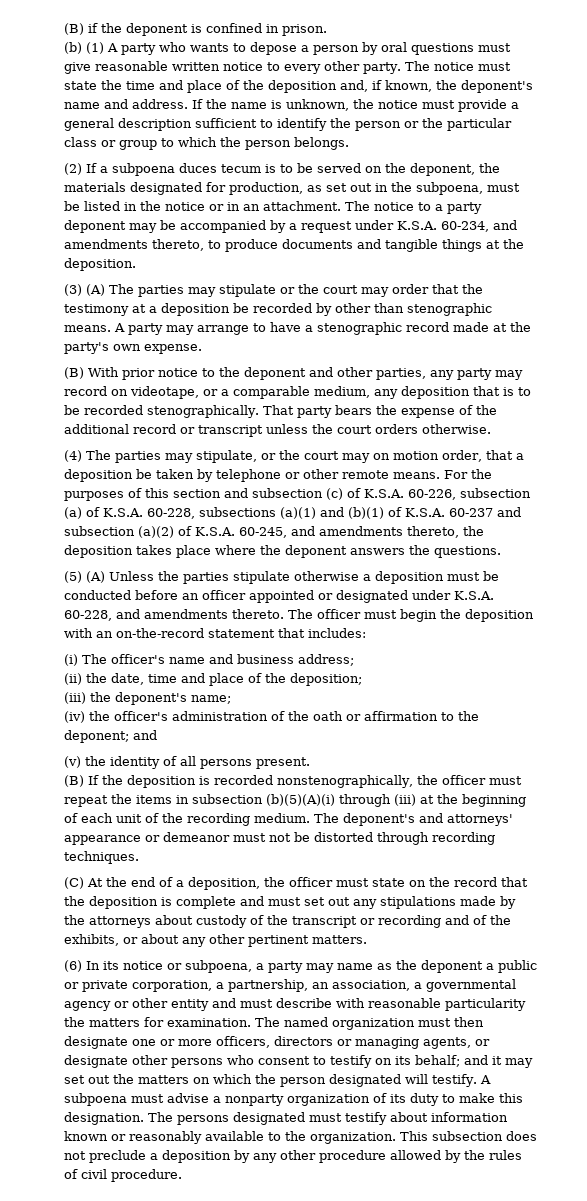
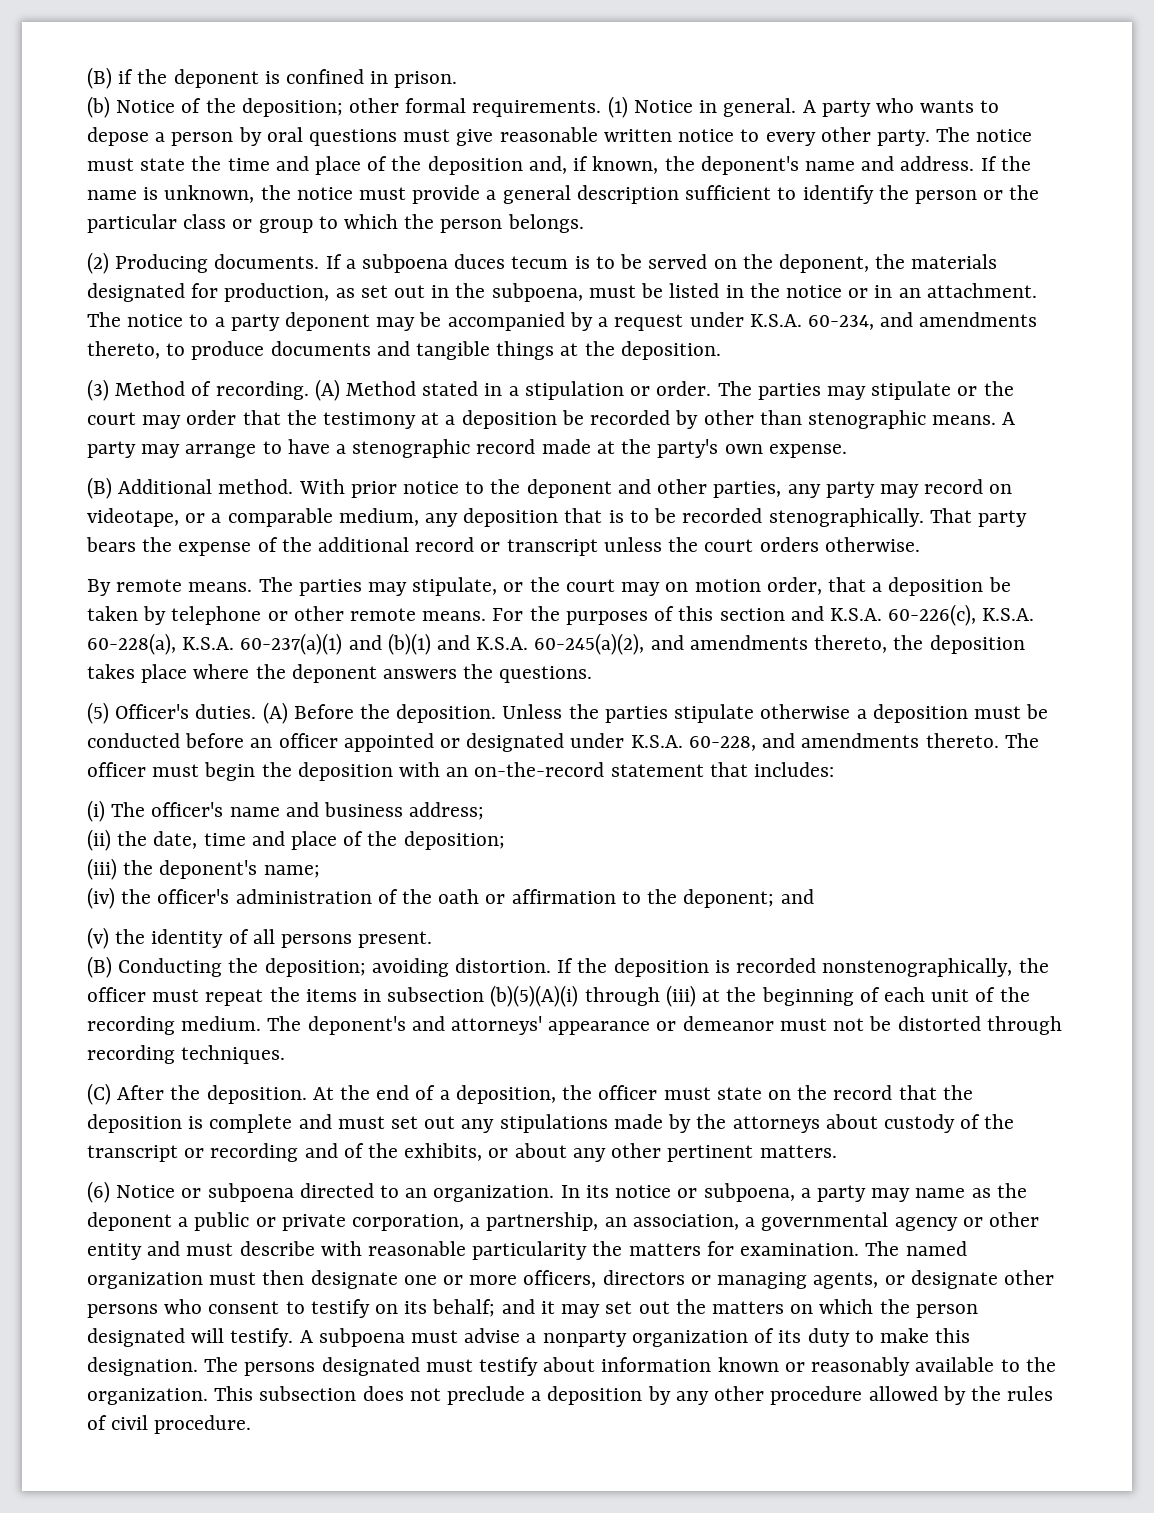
- (b) (1) A party who wants to depose a person by oral questions must give reasonable written notice to every other party.
+ (b) Notice of the deposition; other formal requirements. (1) Notice in general. A party who wants to depose a person by oral questions must give reasonable written notice to every other party.
- (2) If a subpoena duces tecum is to be served on the deponent, the materials designated for production, as set out in the subpoena, must be listed in the notice or in an attachment.
+ (2) Producing documents. If a subpoena duces tecum is to be served on the deponent, the materials designated for production, as set out in the subpoena, must be listed in the notice or in an attachment.
- (3) (A) The parties may stipulate or the court may order that the testimony at a deposition be recorded by other than stenographic means.
+ (3) Method of recording. (A) Method stated in a stipulation or order. The parties may stipulate or the court may order that the testimony at a deposition be recorded by other than stenographic means.
- (B) With prior notice to the deponent and other parties, any party may record on videotape, or a comparable medium, any deposition that is to be recorded stenographically.
+ (B) Additional method. With prior notice to the deponent and other parties, any party may record on videotape, or a comparable medium, any deposition that is to be recorded stenographically.
- (4) The parties may stipulate, or the court may on motion order, that a deposition be taken by telephone or other remote means.
+ By remote means. The parties may stipulate, or the court may on motion order, that a deposition be taken by telephone or other remote means.
- For the purposes of this section and subsection (c) of K.S.A. 60-226, subsection (a) of K.S.A. 60-228, subsections (a)(1) and (b)(1) of K.S.A. 60-237 and subsection (a)(2) of K.S.A. 60-245, and amendments thereto, the deposition takes place where the deponent answers the questions.
+ For the purposes of this section and K.S.A. 60-226(c), K.S.A. 60-228(a), K.S.A. 60-237(a)(1) and (b)(1) and K.S.A. 60-245(a)(2), and amendments thereto, the deposition takes place where the deponent answers the questions.
- (5) (A) Unless the parties stipulate otherwise a deposition must be conducted before an officer appointed or designated under K.S.A. 60-228, and amendments thereto.
+ (5) Officer's duties. (A) Before the deposition. Unless the parties stipulate otherwise a deposition must be conducted before an officer appointed or designated under K.S.A. 60-228, and amendments thereto.
- (B) If the deposition is recorded nonstenographically, the officer must repeat the items in subsection (b)(5)(A)(i) through (iii) at the beginning of each unit of the recording medium.
+ (B) Conducting the deposition; avoiding distortion. If the deposition is recorded nonstenographically, the officer must repeat the items in subsection (b)(5)(A)(i) through (iii) at the beginning of each unit of the recording medium.
- (C) At the end of a deposition, the officer must state on the record that the deposition is complete and must set out any stipulations made by the attorneys about custody of the transcript or recording and of the exhibits, or about any other pertinent matters.
+ (C) After the deposition. At the end of a deposition, the officer must state on the record that the deposition is complete and must set out any stipulations made by the attorneys about custody of the transcript or recording and of the exhibits, or about any other pertinent matters.
- (6) In its notice or subpoena, a party may name as the deponent a public or private corporation, a partnership, an association, a governmental agency or other entity and must describe with reasonable particularity the matters for examination.
+ (6) Notice or subpoena directed to an organization. In its notice or subpoena, a party may name as the deponent a public or private corporation, a partnership, an association, a governmental agency or other entity and must describe with reasonable particularity the matters for examination.

